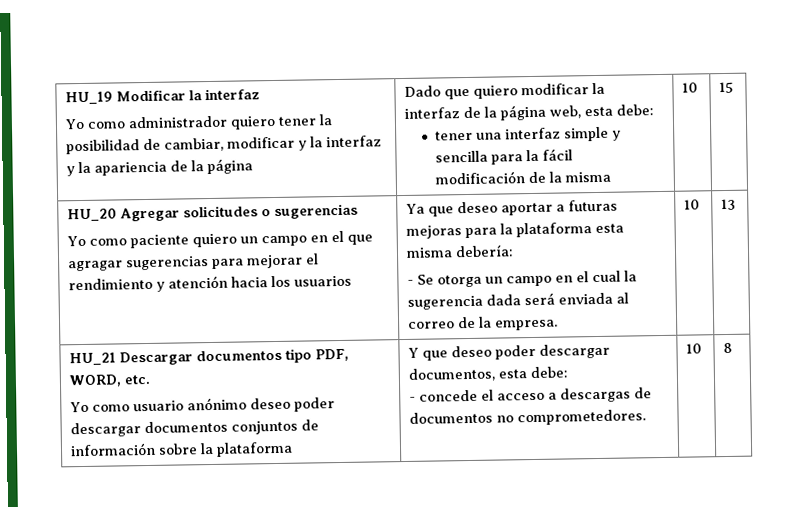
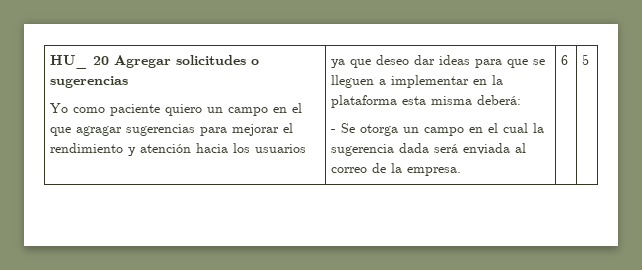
- HU_19 Modificar la interfaz
- Yo como administrador quiero tener la posibilidad de cambiar, modificar y la interfaz y la apariencia de la página | Dado que quiero modificar la interfaz de la página web, esta debe:
- tener una interfaz simple y sencilla para la fácil modificación de la misma | 10 | 15
- HU_20 Agregar solicitudes o sugerencias
+ HU_ 20 Agregar solicitudes o sugerencias
- Ya que deseo aportar a futuras mejoras para la plataforma esta misma debería:
+ ya que deseo dar ideas para que se lleguen a implementar en la plataforma esta misma deberá:
- 10 | 13
- HU_21 Descargar documentos tipo PDF, WORD, etc.
- Yo como usuario anónimo deseo poder descargar documentos conjuntos de información sobre la plataforma | Y que deseo poder descargar documentos, esta debe:
- - concede el acceso a descargas de documentos no comprometedores. | 10 | 8
+ 6 | 5

